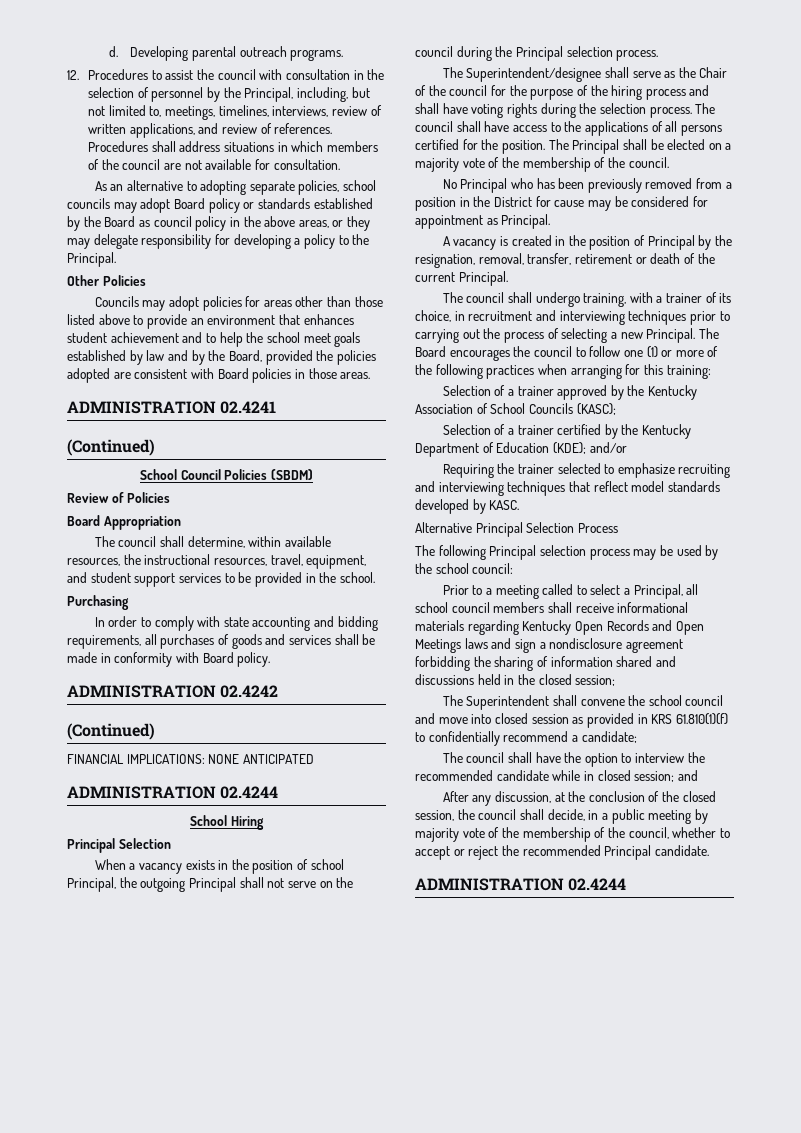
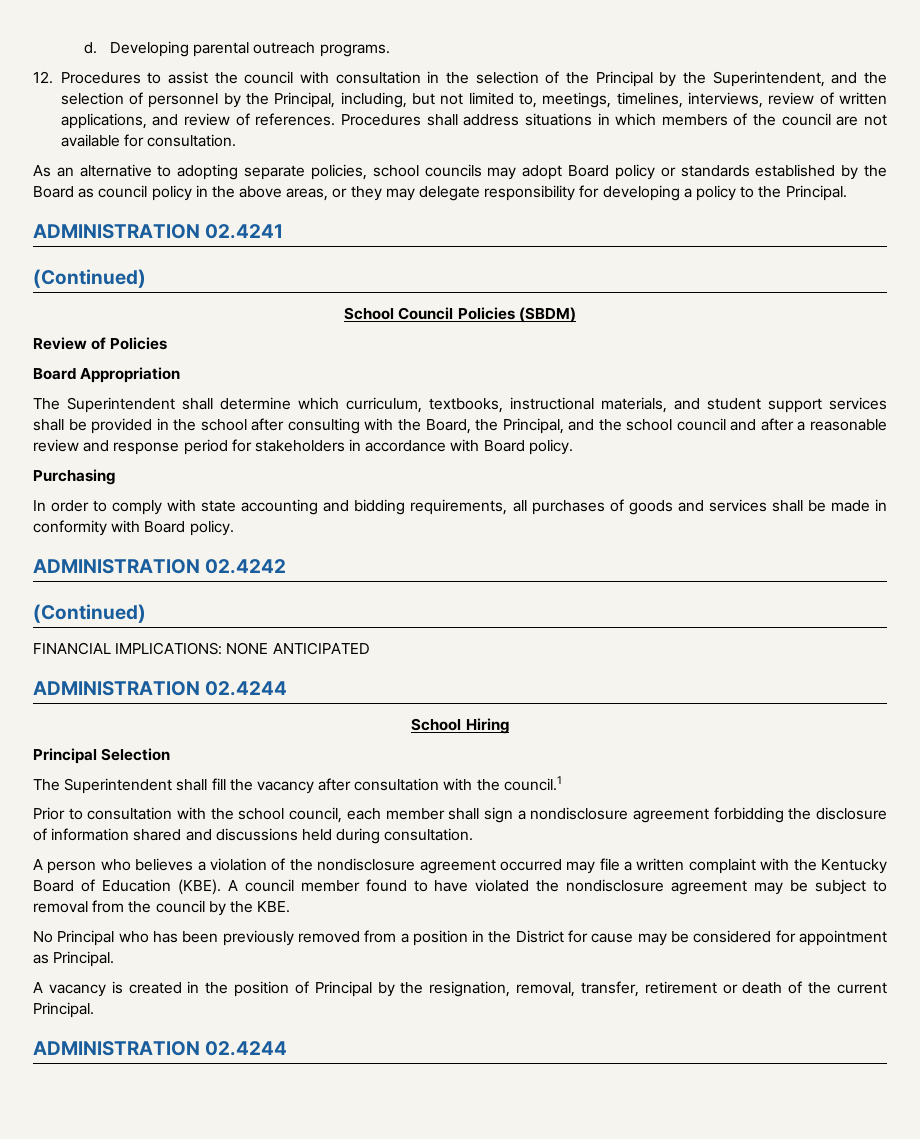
- 12. Procedures to assist the council with consultation in the selection of personnel by the Principal, including, but not limited to, meetings, timelines, interviews, review of written applications, and review of references.
+ 12. Procedures to assist the council with consultation in the selection of the Principal by the Superintendent, and the selection of personnel by the Principal, including, but not limited to, meetings, timelines, interviews, review of written applications, and review of references.
- Other Policies
- Councils may adopt policies for areas other than those listed above to provide an environment that enhances student achievement and to help the school meet goals established by law and by the Board, provided the policies adopted are consistent with Board policies in those areas.
- The council shall determine, within available resources, the instructional resources, travel, equipment, and student support services to be provided in the school.
+ The Superintendent shall determine which curriculum, textbooks, instructional materials, and student support services shall be provided in the school after consulting with the Board, the Principal, and the school council and after a reasonable review and response period for stakeholders in accordance with Board policy.
- When a vacancy exists in the position of school Principal, the outgoing Principal shall not serve on the council during the Principal selection process.
- The Superintendent/designee shall serve as the Chair of the council for the purpose of the hiring process and shall have voting rights during the selection process. The council shall have access to the applications of all persons certified for the position. The Principal shall be elected on a majority vote of the membership of the council.
+ The Superintendent shall fill the vacancy after consultation with the council.1
+ Prior to consultation with the school council, each member shall sign a nondisclosure agreement forbidding the disclosure of information shared and discussions held during consultation.
+ A person who believes a violation of the nondisclosure agreement occurred may file a written complaint with the Kentucky Board of Education (KBE). A council member found to have violated the nondisclosure agreement may be subject to removal from the council by the KBE.
- The council shall undergo training, with a trainer of its choice, in recruitment and interviewing techniques prior to carrying out the process of selecting a new Principal. The Board encourages the council to follow one (1) or more of the following practices when arranging for this training:
- Selection of a trainer approved by the Kentucky Association of School Councils (KASC);
- Selection of a trainer certified by the Kentucky Department of Education (KDE); and/or
- Requiring the trainer selected to emphasize recruiting and interviewing techniques that reflect model standards developed by KASC.
- Alternative Principal Selection Process
- The following Principal selection process may be used by the school council:
- Prior to a meeting called to select a Principal, all school council members shall receive informational materials regarding Kentucky Open Records and Open Meetings laws and sign a nondisclosure agreement forbidding the sharing of information shared and discussions held in the closed session;
- The Superintendent shall convene the school council and move into closed session as provided in KRS 61.810(1)(f) to confidentially recommend a candidate;
- The council shall have the option to interview the recommended candidate while in closed session; and
- After any discussion, at the conclusion of the closed session, the council shall decide, in a public meeting by majority vote of the membership of the council, whether to accept or reject the recommended Principal candidate.

